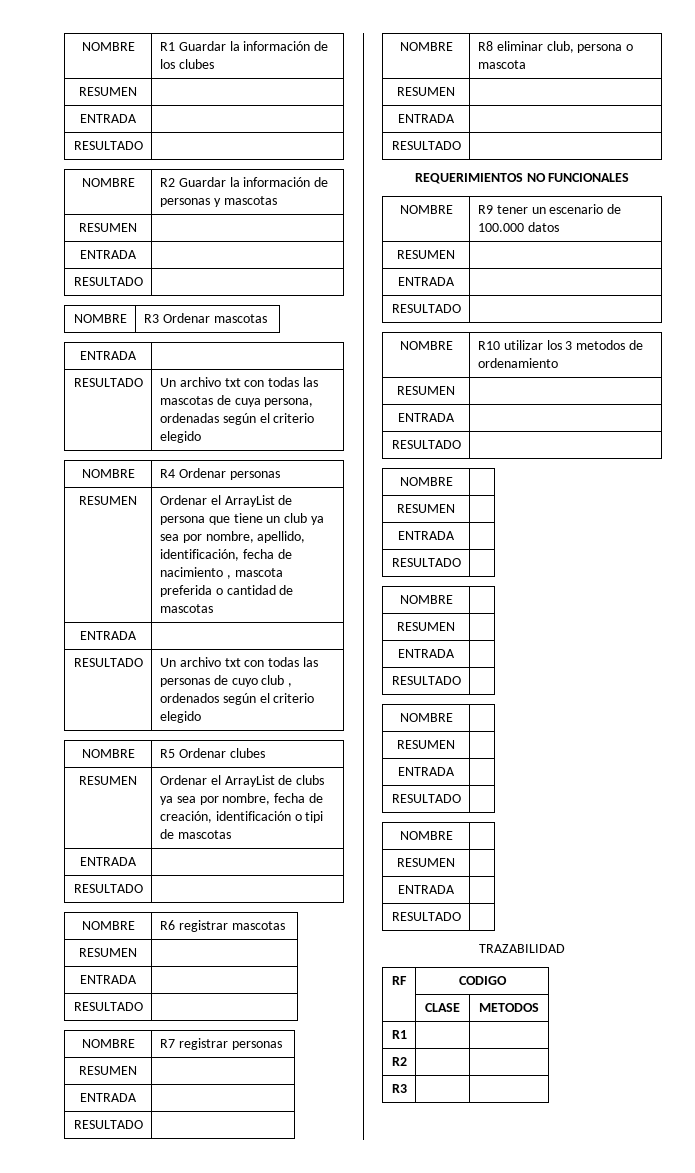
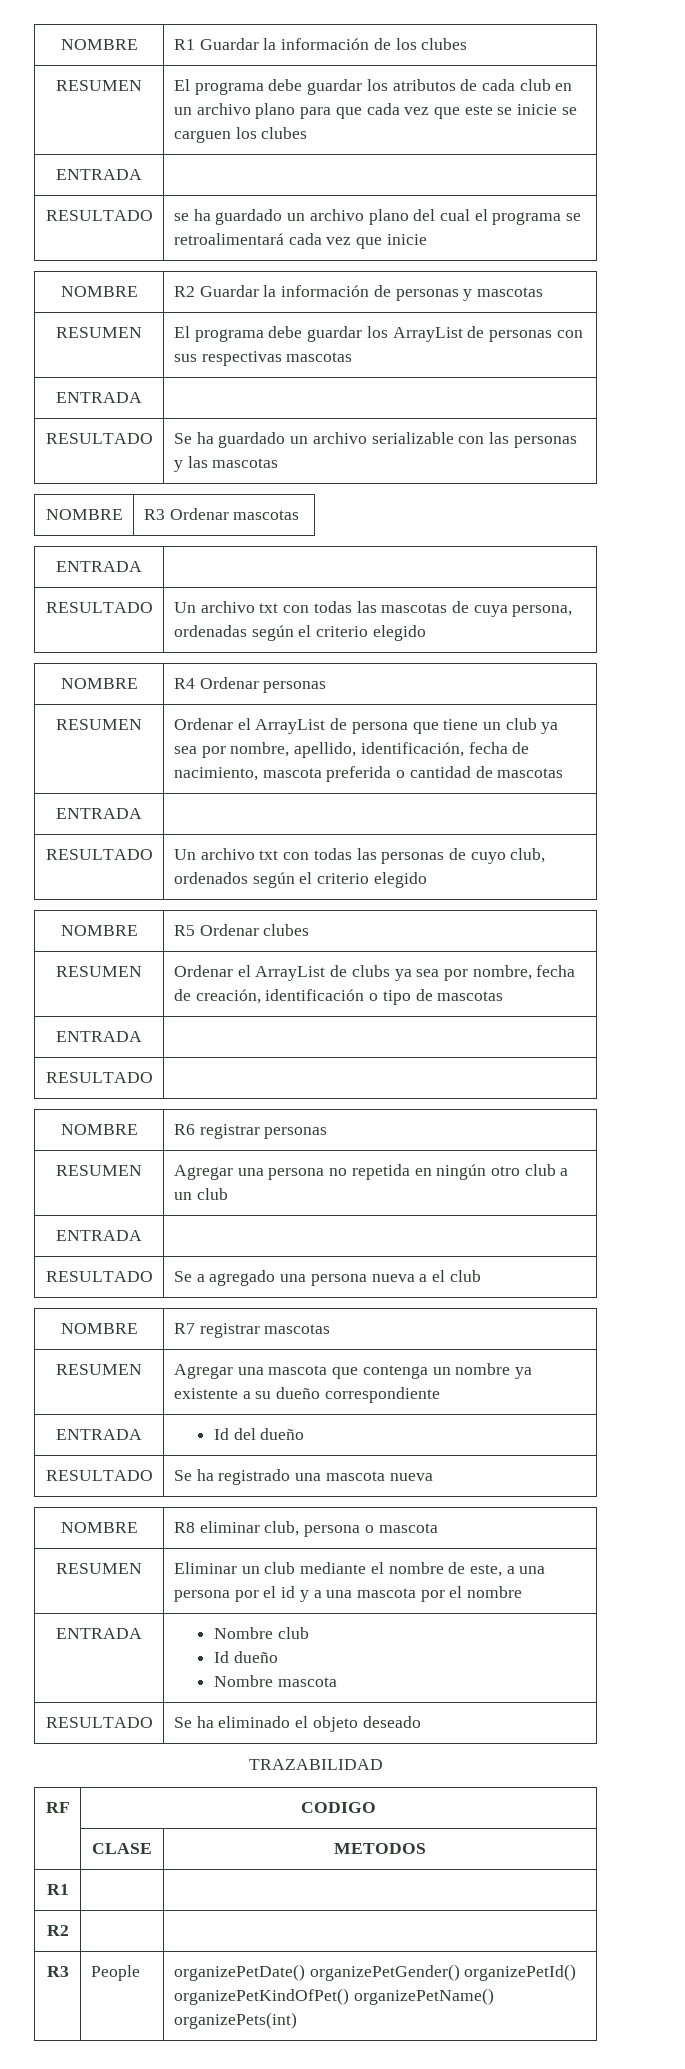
  NOMBRE | R1 Guardar la información de los clubes
- RESUMEN |
+ RESUMEN | El programa debe guardar los atributos de cada club en un archivo plano para que cada vez que este se inicie se carguen los clubes
  ENTRADA |
- RESULTADO |
+ RESULTADO | se ha guardado un archivo plano del cual el programa se retroalimentará cada vez que inicie
  NOMBRE | R2 Guardar la información de personas y mascotas
- RESUMEN |
+ RESUMEN | El programa debe guardar los ArrayList de personas con sus respectivas mascotas
  ENTRADA |
- RESULTADO |
+ RESULTADO | Se ha guardado un archivo serializable con las personas y las mascotas
- RESUMEN | Ordenar el ArrayList de persona que tiene un club ya sea por nombre, apellido, identificación, fecha de nacimiento , mascota preferida o cantidad de mascotas
+ RESUMEN | Ordenar el ArrayList de persona que tiene un club ya sea por nombre, apellido, identificación, fecha de nacimiento, mascota preferida o cantidad de mascotas
- RESULTADO | Un archivo txt con todas las personas de cuyo club , ordenados según el criterio elegido
+ RESULTADO | Un archivo txt con todas las personas de cuyo club, ordenados según el criterio elegido
- RESUMEN | Ordenar el ArrayList de clubs ya sea por nombre, fecha de creación, identificación o tipi de mascotas
+ RESUMEN | Ordenar el ArrayList de clubs ya sea por nombre, fecha de creación, identificación o tipo de mascotas
- NOMBRE | R6 registrar mascotas
- RESUMEN |
+ NOMBRE | R6 registrar personas
+ RESUMEN | Agregar una persona no repetida en ningún otro club a un club
  ENTRADA |
- RESULTADO |
+ RESULTADO | Se a agregado una persona nueva a el club
- NOMBRE | R7 registrar personas
- RESUMEN |
- ENTRADA |
- RESULTADO |
+ NOMBRE | R7 registrar mascotas
+ RESUMEN | Agregar una mascota que contenga un nombre ya existente a su dueño correspondiente
+ ENTRADA | Id del dueño
+ RESULTADO | Se ha registrado una mascota nueva
  NOMBRE | R8 eliminar club, persona o mascota
- RESUMEN |
- ENTRADA |
- RESULTADO |
- REQUERIMIENTOS NO FUNCIONALES
- NOMBRE | R9 tener un escenario de 100.000 datos
- RESUMEN |
- ENTRADA |
- RESULTADO |
- NOMBRE | R10 utilizar los 3 metodos de ordenamiento
- RESUMEN |
- ENTRADA |
- RESULTADO |
- NOMBRE |
- RESUMEN |
- ENTRADA |
- RESULTADO |
- NOMBRE |
- RESUMEN |
- ENTRADA |
- RESULTADO |
- NOMBRE |
- RESUMEN |
- ENTRADA |
- RESULTADO |
- NOMBRE |
- RESUMEN |
- ENTRADA |
- RESULTADO |
+ RESUMEN | Eliminar un club mediante el nombre de este, a una persona por el id y a una mascota por el nombre
+ ENTRADA | Nombre club
+ Id dueño
+ Nombre mascota
+ RESULTADO | Se ha eliminado el objeto deseado
- R3 | |
+ R3 | People | organizePetDate() organizePetGender() organizePetId() organizePetKindOfPet() organizePetName() organizePets(int)

